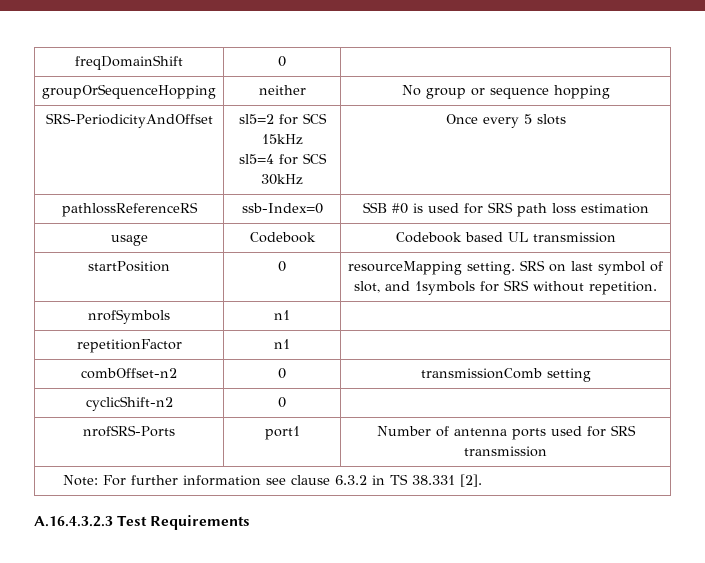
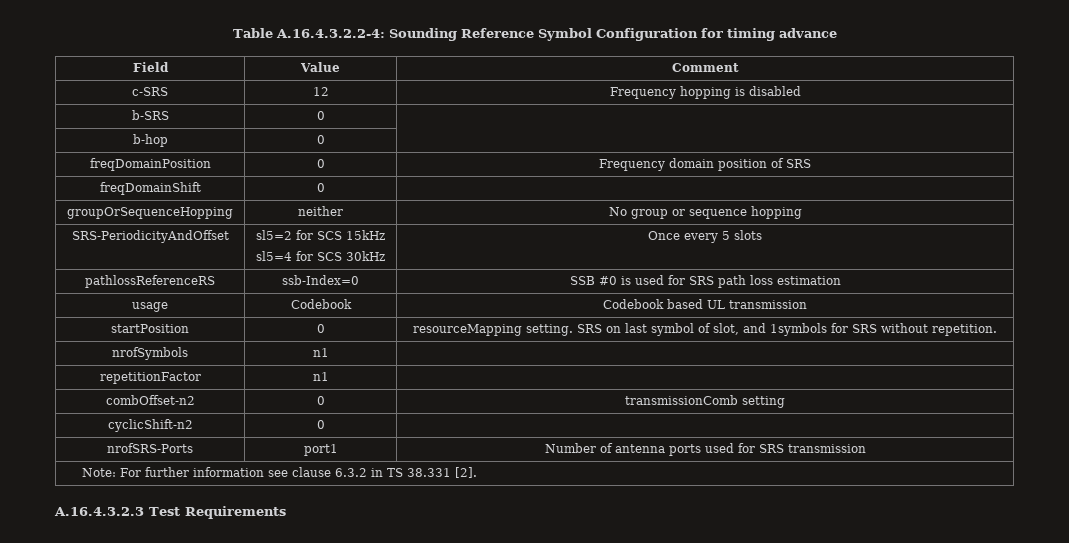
+ Table A.16.4.3.2.2-4: Sounding Reference Symbol Configuration for timing advance
+ Field | Value | Comment
+ c-SRS | 12 | Frequency hopping is disabled
+ b-SRS | 0 |
+ b-hop | 0 |
+ freqDomainPosition | 0 | Frequency domain position of SRS

